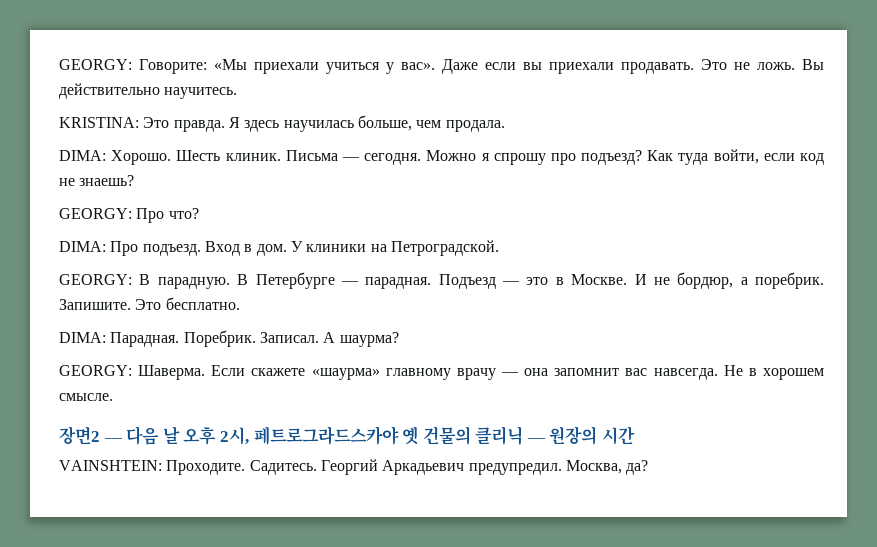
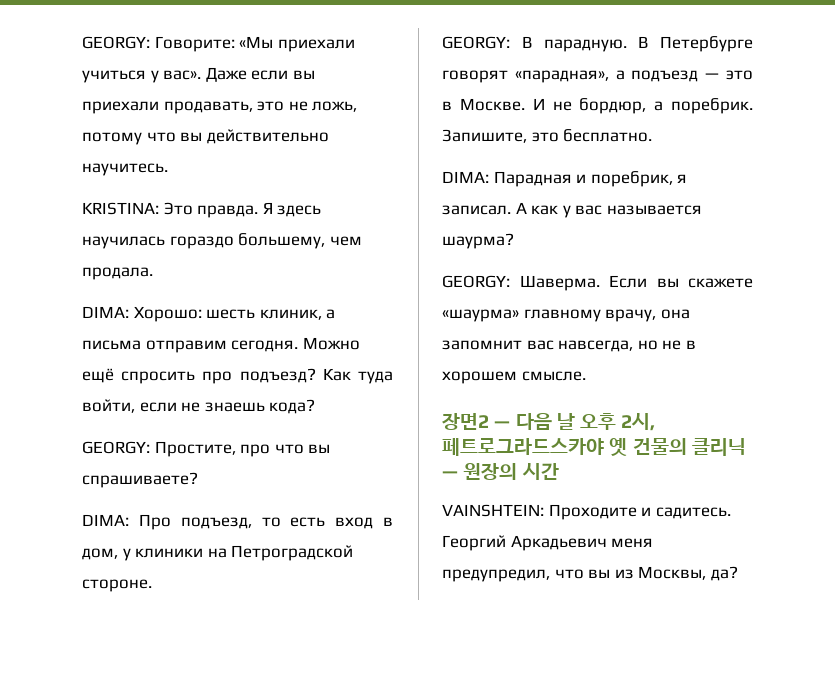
- Даже если вы приехали продавать. Это не ложь. Вы действительно научитесь.
+ Даже если вы приехали продавать, это не ложь, потому что вы действительно научитесь.
- Я здесь научилась больше, чем продала.
+ Я здесь научилась гораздо большему, чем продала.
- DIMA: Хорошо. Шесть клиник. Письма — сегодня. Можно я спрошу про подъезд?
+ DIMA: Хорошо: шесть клиник, а письма отправим сегодня. Можно ещё спросить про подъезд?
- Как туда войти, если код не знаешь?
- GEORGY: Про что?
- DIMA: Про подъезд. Вход в дом. У клиники на Петроградской.
+ Как туда войти, если не знаешь кода?
+ GEORGY: Простите, про что вы спрашиваете?
+ DIMA: Про подъезд, то есть вход в дом, у клиники на Петроградской стороне.
- В Петербурге — парадная. Подъезд — это в Москве.
+ В Петербурге говорят «парадная», а подъезд — это в Москве.
- Запишите. Это бесплатно.
+ Запишите, это бесплатно.
- DIMA: Парадная. Поребрик. Записал. А шаурма?
+ DIMA: Парадная и поребрик, я записал. А как у вас называется шаурма?
- Если скажете «шаурма» главному врачу — она запомнит вас навсегда. Не в хорошем смысле.
+ Если вы скажете «шаурма» главному врачу, она запомнит вас навсегда, но не в хорошем смысле.
- VAINSHTEIN: Проходите. Садитесь. Георгий Аркадьевич предупредил. Москва, да?
+ VAINSHTEIN: Проходите и садитесь. Георгий Аркадьевич меня предупредил, что вы из Москвы, да?

